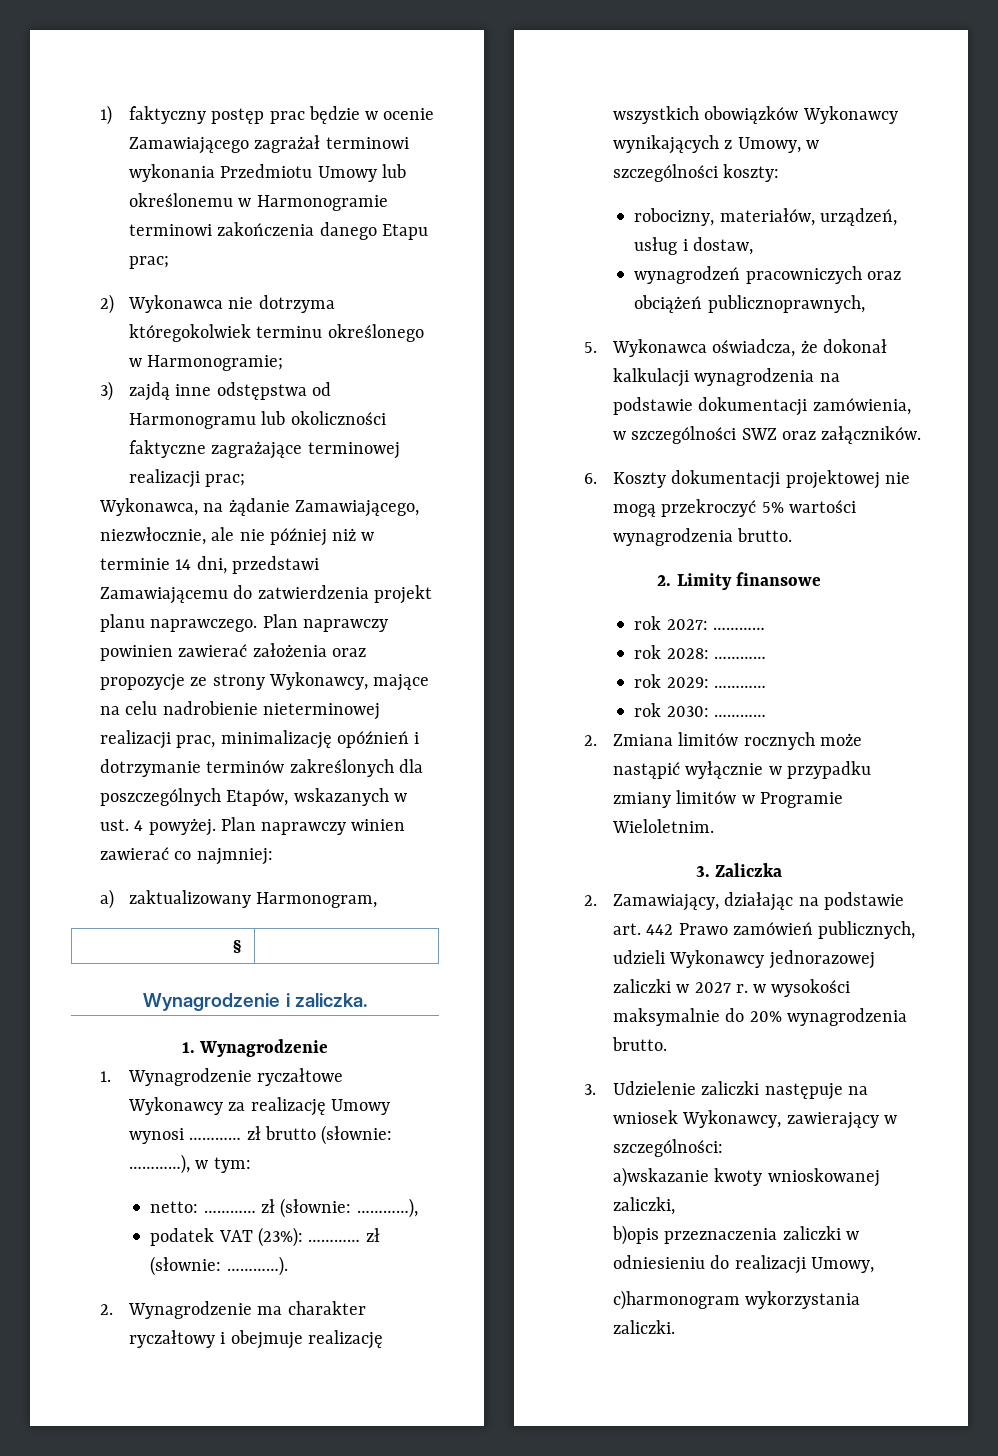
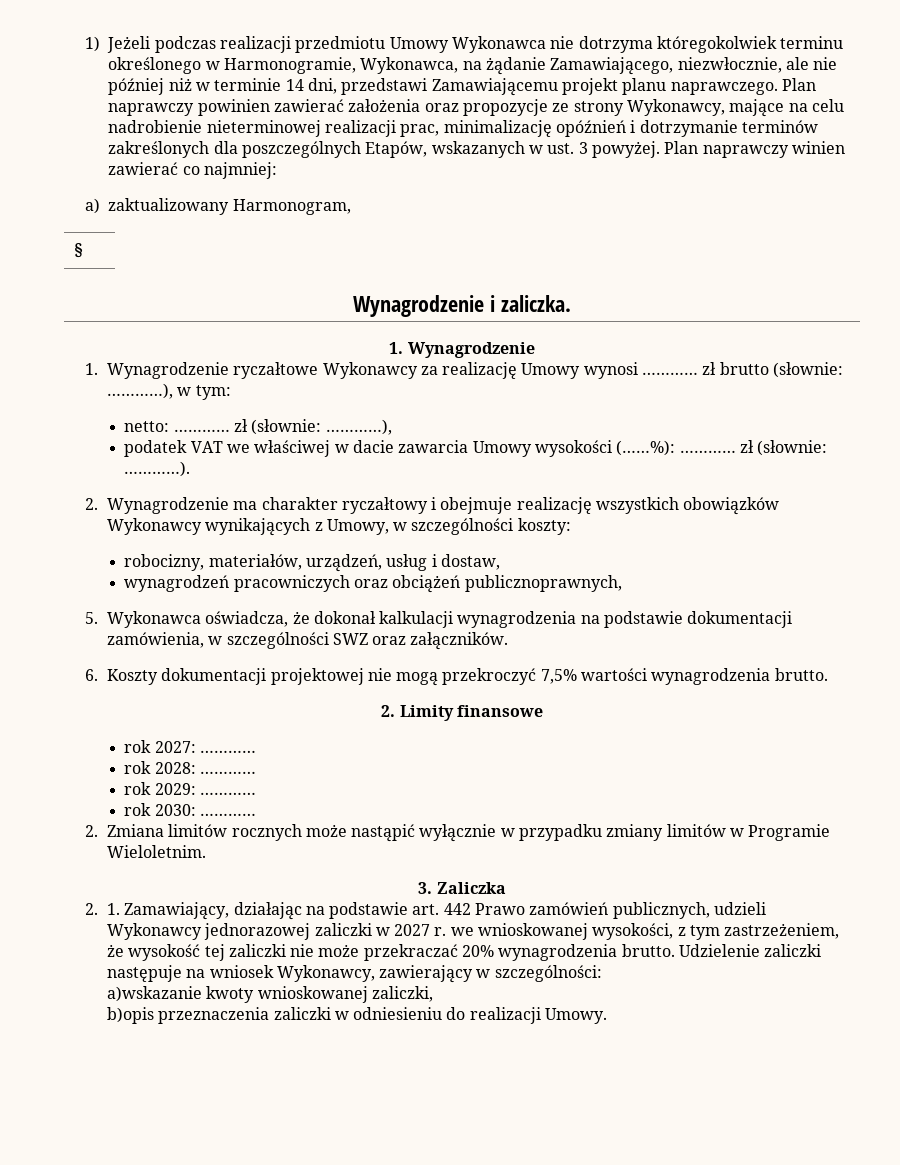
- 1) faktyczny postęp prac będzie w ocenie Zamawiającego zagrażał terminowi wykonania Przedmiotu Umowy lub określonemu w Harmonogramie terminowi zakończenia danego Etapu prac;
- 2) Wykonawca nie dotrzyma któregokolwiek terminu określonego w Harmonogramie;
- 3) zajdą inne odstępstwa od Harmonogramu lub okoliczności faktyczne zagrażające terminowej realizacji prac;
- Wykonawca, na żądanie Zamawiającego, niezwłocznie, ale nie później niż w terminie 14 dni, przedstawi Zamawiającemu do zatwierdzenia projekt planu naprawczego.
+ 1) Jeżeli podczas realizacji przedmiotu Umowy Wykonawca nie dotrzyma któregokolwiek terminu określonego w Harmonogramie, Wykonawca, na żądanie Zamawiającego, niezwłocznie, ale nie później niż w terminie 14 dni, przedstawi Zamawiającemu projekt planu naprawczego.
- Plan naprawczy powinien zawierać założenia oraz propozycje ze strony Wykonawcy, mające na celu nadrobienie nieterminowej realizacji prac, minimalizację opóźnień i dotrzymanie terminów zakreślonych dla poszczególnych Etapów, wskazanych w ust. 4 powyżej.
+ Plan naprawczy powinien zawierać założenia oraz propozycje ze strony Wykonawcy, mające na celu nadrobienie nieterminowej realizacji prac, minimalizację opóźnień i dotrzymanie terminów zakreślonych dla poszczególnych Etapów, wskazanych w ust. 3 powyżej.
- podatek VAT (23%): ………… zł (słownie: …………).
+ podatek VAT we właściwej w dacie zawarcia Umowy wysokości (……%): ………… zł (słownie: …………).
- 6. Koszty dokumentacji projektowej nie mogą przekroczyć 5% wartości wynagrodzenia brutto.
+ 6. Koszty dokumentacji projektowej nie mogą przekroczyć 7,5% wartości wynagrodzenia brutto.
- 2. Zamawiający, działając na podstawie art. 442 Prawo zamówień publicznych, udzieli Wykonawcy jednorazowej zaliczki w 2027 r. w wysokości maksymalnie do 20% wynagrodzenia brutto.
- 3. Udzielenie zaliczki następuje na wniosek Wykonawcy, zawierający w szczególności:
+ 2. 1. Zamawiający, działając na podstawie art. 442 Prawo zamówień publicznych, udzieli Wykonawcy jednorazowej zaliczki w 2027 r. we wnioskowanej wysokości, z tym zastrzeżeniem, że wysokość tej zaliczki nie może przekraczać 20% wynagrodzenia brutto. Udzielenie zaliczki następuje na wniosek Wykonawcy, zawierający w szczególności:
- b)opis przeznaczenia zaliczki w odniesieniu do realizacji Umowy,
- c)harmonogram wykorzystania zaliczki.
+ b)opis przeznaczenia zaliczki w odniesieniu do realizacji Umowy.

